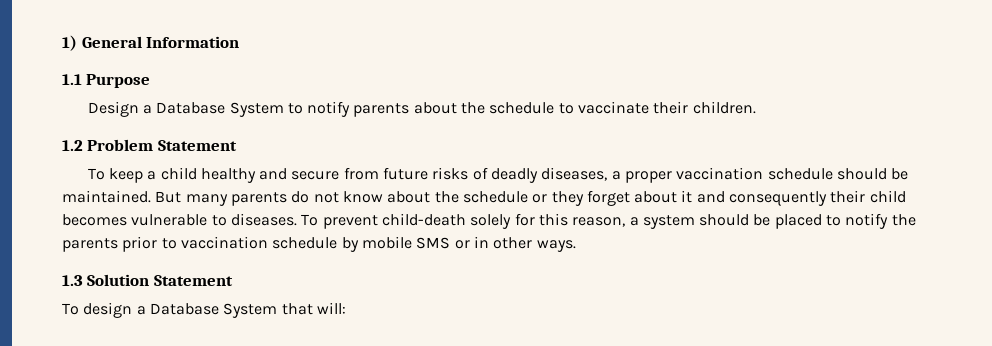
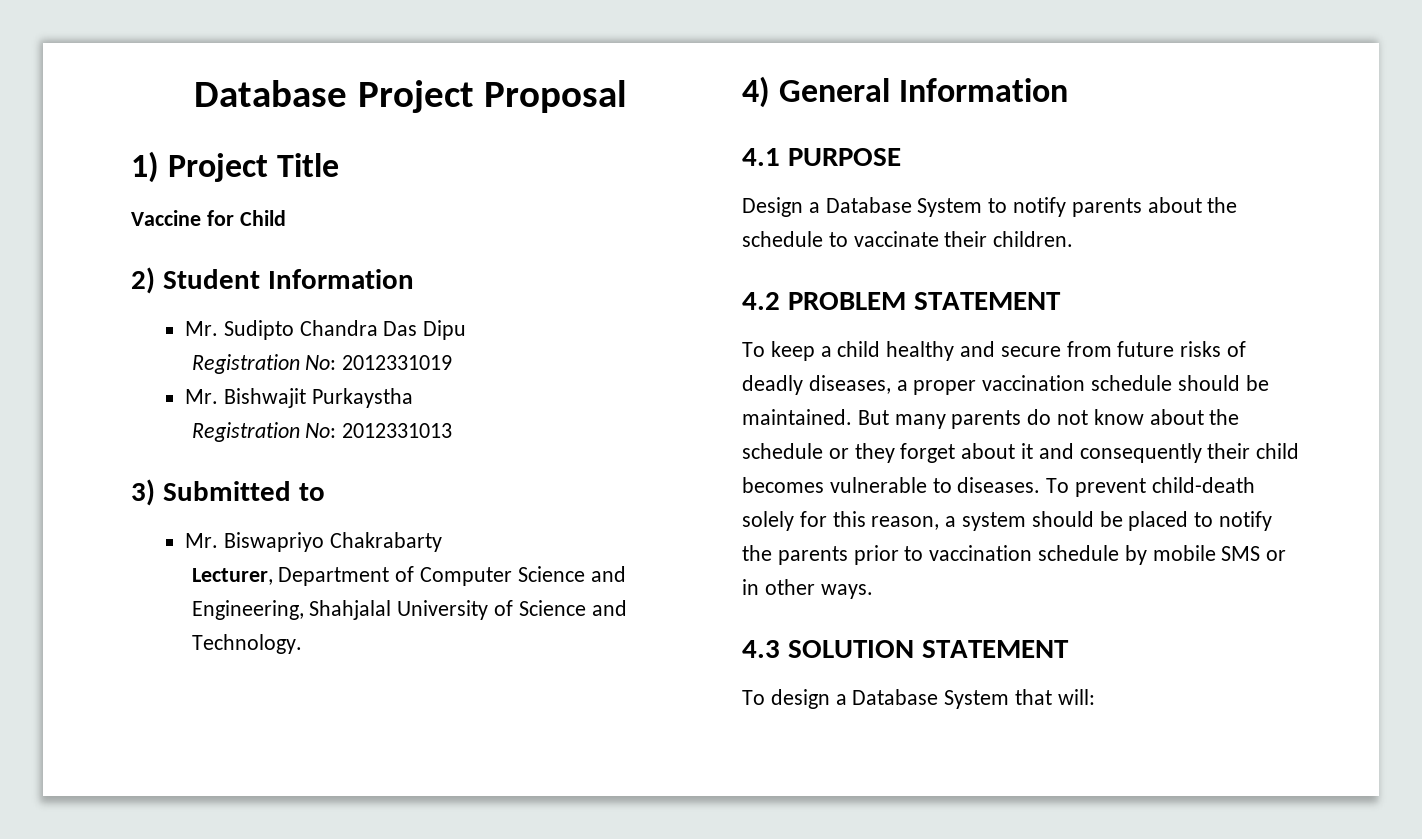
- 1) General Information
+ Database Project Proposal
+ 1) Project Title
+ Vaccine for Child
+ 2) Student Information
+ Mr. Sudipto Chandra Das Dipu
+ Registration No: 2012331019
+ Mr. Bishwajit Purkaystha
+ Registration No: 2012331013
+ 3) Submitted to
+ Mr. Biswapriyo Chakrabarty
+ Lecturer, Department of Computer Science and Engineering, Shahjalal University of Science and Technology.
+ 4) General Information
- 1.1 Purpose
+ 4.1 PURPOSE
- 1.2 Problem Statement
+ 4.2 PROBLEM STATEMENT
- 1.3 Solution Statement
+ 4.3 SOLUTION STATEMENT

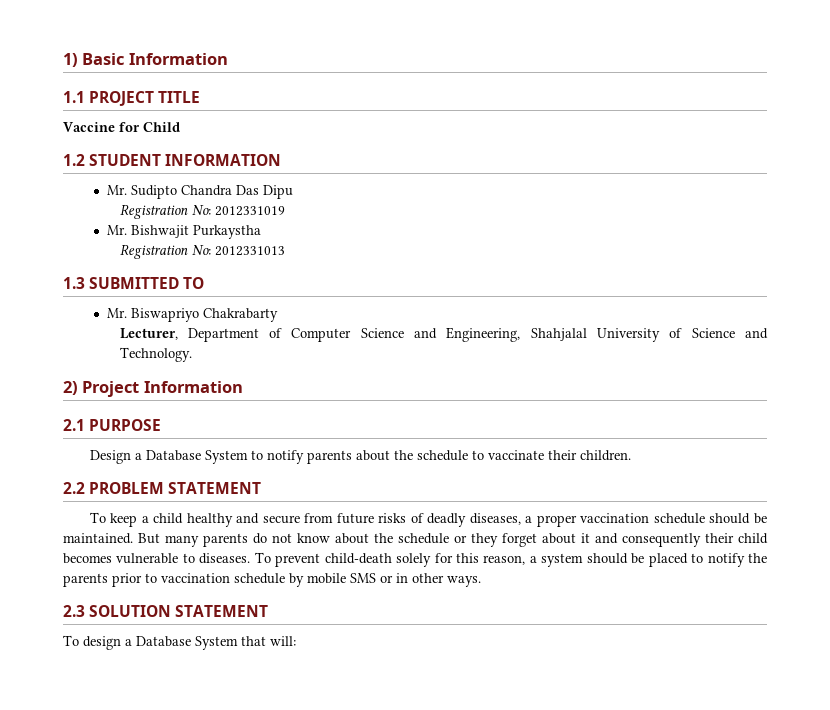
- Database Project Proposal
- 1) Project Title
+ 1) Basic Information
+ 1.1 PROJECT TITLE
- 2) Student Information
+ 1.2 STUDENT INFORMATION
- 3) Submitted to
+ 1.3 SUBMITTED TO
- 4) General Information
- 4.1 PURPOSE
+ 2) Project Information
+ 2.1 PURPOSE
- 4.2 PROBLEM STATEMENT
+ 2.2 PROBLEM STATEMENT
- 4.3 SOLUTION STATEMENT
+ 2.3 SOLUTION STATEMENT

